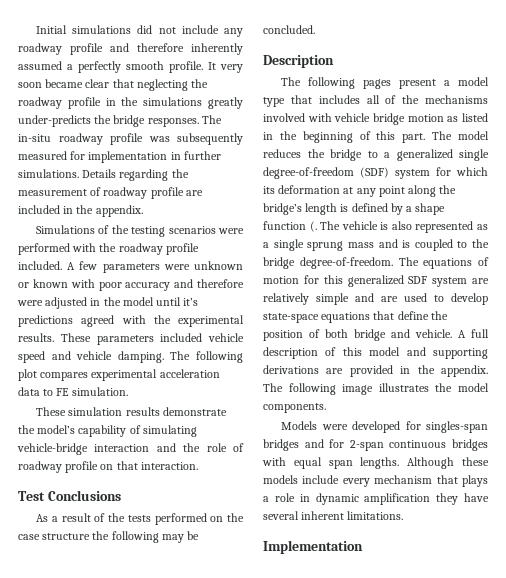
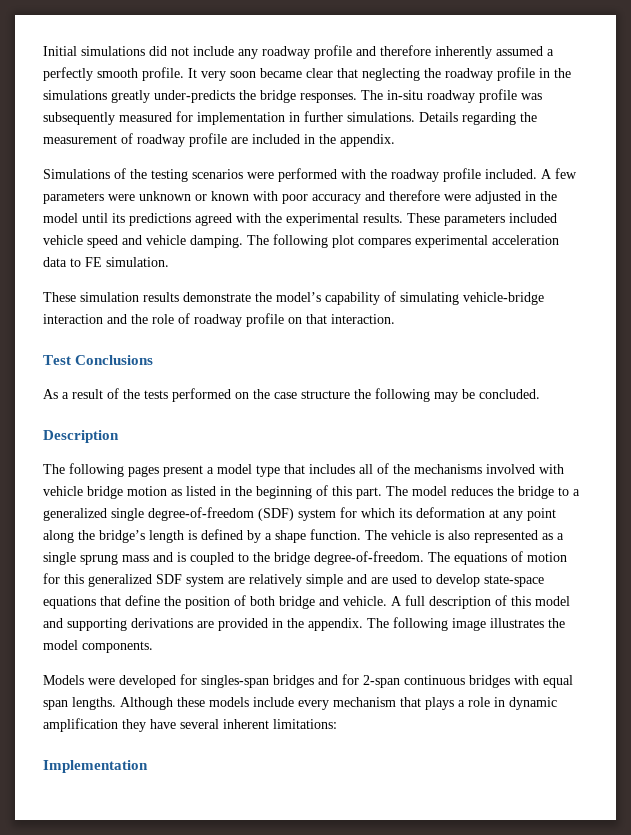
- A few parameters were unknown or known with poor accuracy and therefore were adjusted in the model until it’s predictions agreed with the experimental results.
+ A few parameters were unknown or known with poor accuracy and therefore were adjusted in the model until its predictions agreed with the experimental results.
- The model reduces the bridge to a generalized single degree-of-freedom (SDF) system for which its deformation at any point along the bridge’s length is defined by a shape function (.
+ The model reduces the bridge to a generalized single degree-of-freedom (SDF) system for which its deformation at any point along the bridge’s length is defined by a shape function.
- Although these models include every mechanism that plays a role in dynamic amplification they have several inherent limitations.
+ Although these models include every mechanism that plays a role in dynamic amplification they have several inherent limitations:

